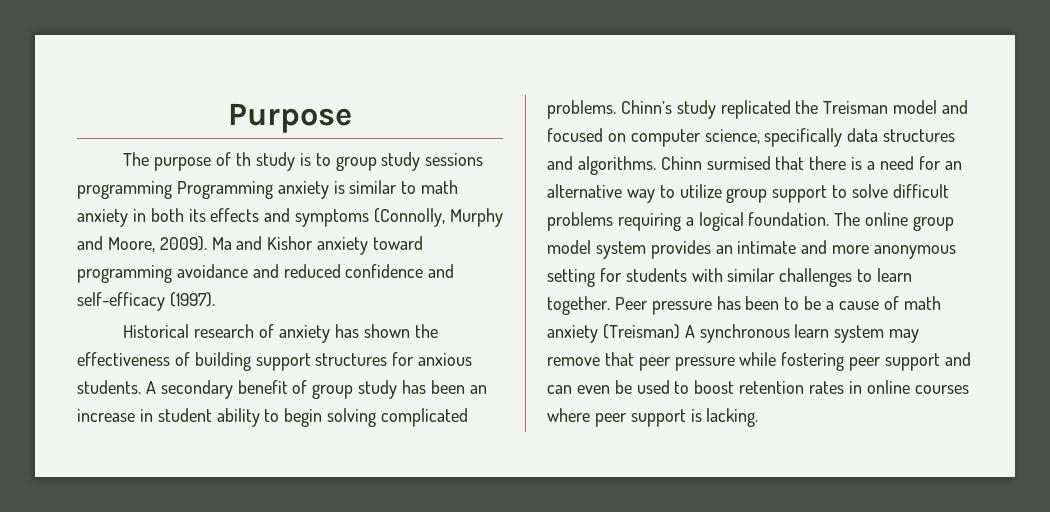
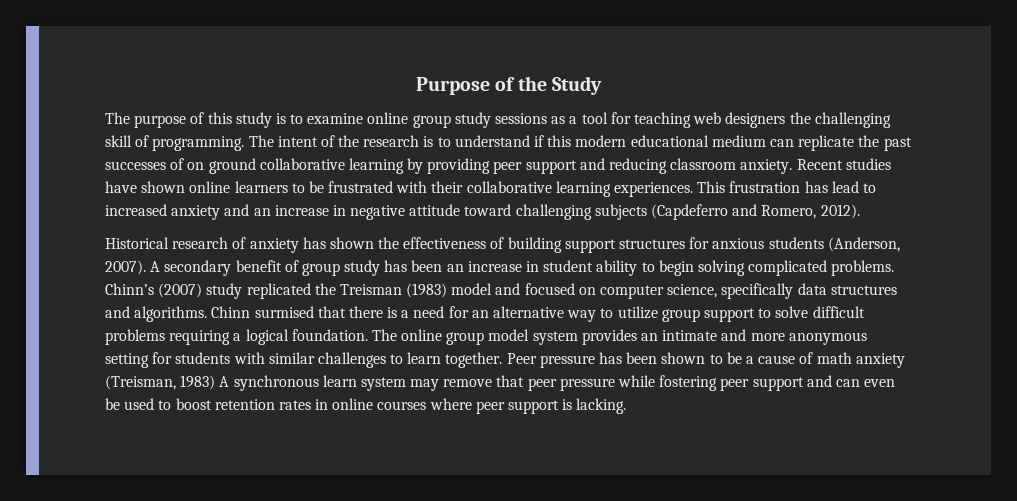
- Purpose
+ Purpose of the Study
- The purpose of th study is to group study sessions programming Programming anxiety is similar to math anxiety in both its effects and symptoms (Connolly, Murphy and Moore, 2009). Ma and Kishor anxiety toward programming avoidance and reduced confidence and self-efficacy (1997).
+ The purpose of this study is to examine online group study sessions as a tool for teaching web designers the challenging skill of programming. The intent of the research is to understand if this modern educational medium can replicate the past successes of on ground collaborative learning by providing peer support and reducing classroom anxiety. Recent studies have shown online learners to be frustrated with their collaborative learning experiences. This frustration has lead to increased anxiety and an increase in negative attitude toward challenging subjects (Capdeferro and Romero, 2012).
- Historical research of anxiety has shown the effectiveness of building support structures for anxious students.
+ Historical research of anxiety has shown the effectiveness of building support structures for anxious students (Anderson, 2007).
- Chinn’s study replicated the Treisman model and focused on computer science, specifically data structures and algorithms.
+ Chinn’s (2007) study replicated the Treisman (1983) model and focused on computer science, specifically data structures and algorithms.
- Peer pressure has been to be a cause of math anxiety (Treisman) A synchronous learn system may remove that peer pressure while fostering peer support and can even be used to boost retention rates in online courses where peer support is lacking.
+ Peer pressure has been shown to be a cause of math anxiety (Treisman, 1983) A synchronous learn system may remove that peer pressure while fostering peer support and can even be used to boost retention rates in online courses where peer support is lacking.

